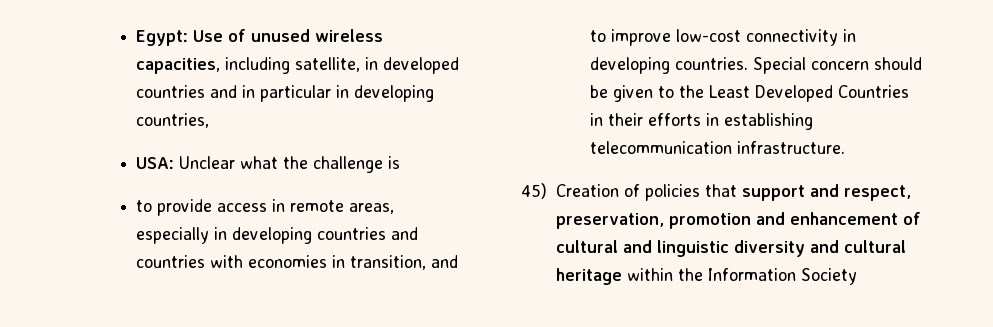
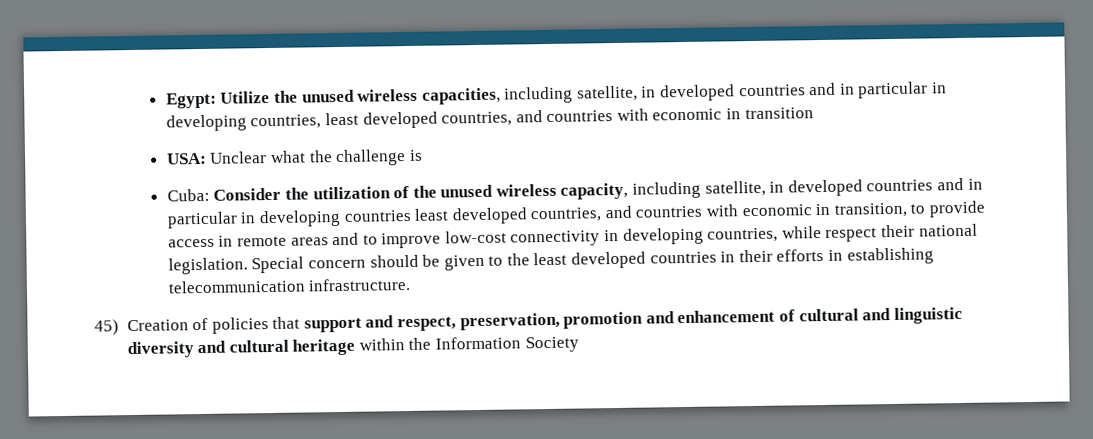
- Egypt: Use of unused wireless capacities, including satellite, in developed countries and in particular in developing countries,
+ Egypt: Utilize the unused wireless capacities, including satellite, in developed countries and in particular in developing countries, least developed countries, and countries with economic in transition
- to provide access in remote areas, especially in developing countries and countries with economies in transition, and to improve low-cost connectivity in developing countries.
+ Cuba: Consider the utilization of the unused wireless capacity, including satellite, in developed countries and in particular in developing countries least developed countries, and countries with economic in transition, to provide access in remote areas and to improve low-cost connectivity in developing countries, while respect their national legislation.
- Special concern should be given to the Least Developed Countries in their efforts in establishing telecommunication infrastructure.
+ Special concern should be given to the least developed countries in their efforts in establishing telecommunication infrastructure.

